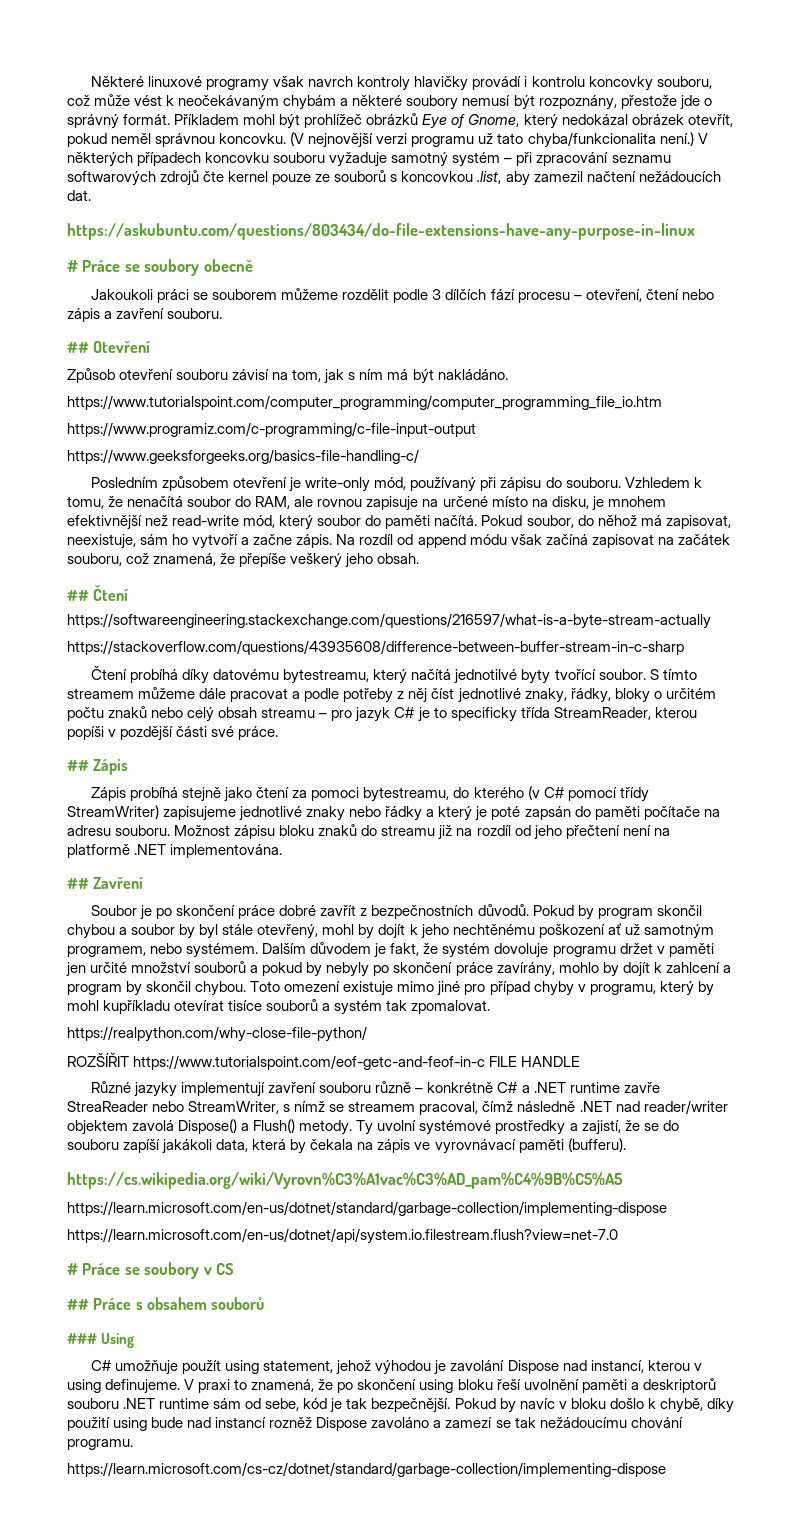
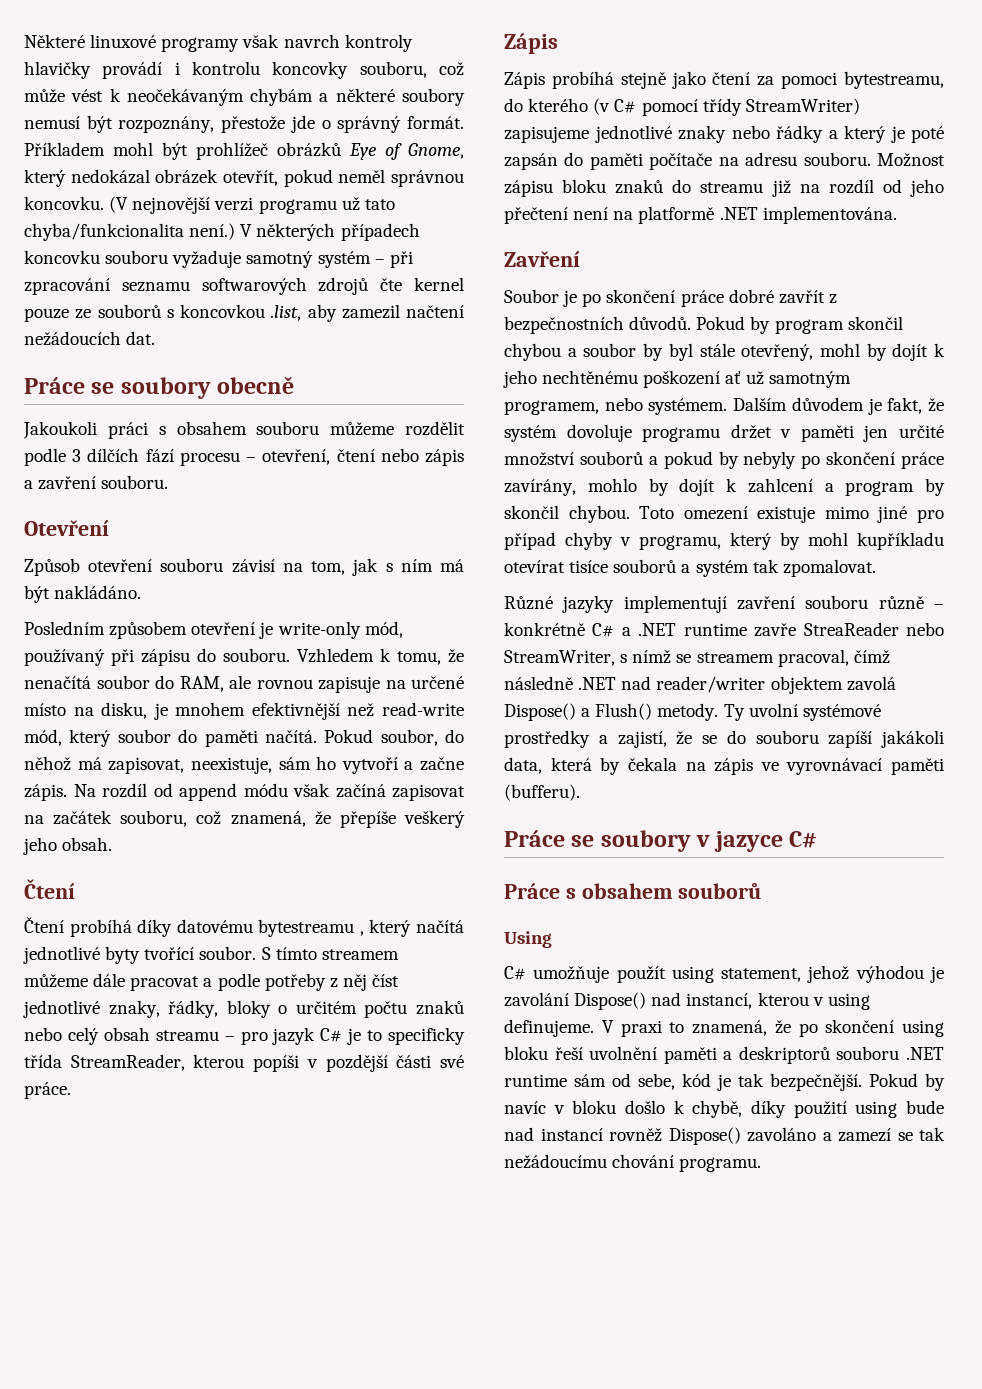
- https://askubuntu.com/questions/803434/do-file-extensions-have-any-purpose-in-linux
- # Práce se soubory obecně
+ Práce se soubory obecně
- Jakoukoli práci se souborem můžeme rozdělit podle 3 dílčích fází procesu – otevření, čtení nebo zápis a zavření souboru.
+ Jakoukoli práci s obsahem souboru můžeme rozdělit podle 3 dílčích fází procesu – otevření, čtení nebo zápis a zavření souboru.
- ## Otevření
+ Otevření
- https://www.tutorialspoint.com/computer_programming/computer_programming_file_io.htm
- https://www.programiz.com/c-programming/c-file-input-output
- https://www.geeksforgeeks.org/basics-file-handling-c/
  Na rozdíl od append módu však začíná zapisovat na začátek souboru, což znamená, že přepíše veškerý jeho obsah.
- ## Čtení
- https://softwareengineering.stackexchange.com/questions/216597/what-is-a-byte-stream-actually
- https://stackoverflow.com/questions/43935608/difference-between-buffer-stream-in-c-sharp
+ Čtení
- Čtení probíhá díky datovému bytestreamu, který načítá jednotilvé byty tvořící soubor.
+ Čtení probíhá díky datovému bytestreamu , který načítá jednotlivé byty tvořící soubor.
  S tímto streamem můžeme dále pracovat a podle potřeby z něj číst jednotlivé znaky, řádky, bloky o určitém počtu znaků nebo celý obsah streamu – pro jazyk C# je to specificky třída StreamReader, kterou popíši v pozdější části své práce.
- ## Zápis
+ Zápis
- ## Zavření
+ Zavření
- https://realpython.com/why-close-file-python/
- ROZŠÍŘIT https://www.tutorialspoint.com/eof-getc-and-feof-in-c FILE HANDLE
- https://cs.wikipedia.org/wiki/Vyrovn%C3%A1vac%C3%AD_pam%C4%9B%C5%A5
- https://learn.microsoft.com/en-us/dotnet/standard/garbage-collection/implementing-dispose
- https://learn.microsoft.com/en-us/dotnet/api/system.io.filestream.flush?view=net-7.0
- # Práce se soubory v CS
- ## Práce s obsahem souborů
+ Práce se soubory v jazyce C#
+ Práce s obsahem souborů
- ### Using
+ Using
- C# umožňuje použít using statement, jehož výhodou je zavolání Dispose nad instancí, kterou v using definujeme.
+ C# umožňuje použít using statement, jehož výhodou je zavolání Dispose() nad instancí, kterou v using definujeme.
- Pokud by navíc v bloku došlo k chybě, díky použití using bude nad instancí rozněž Dispose zavoláno a zamezí se tak nežádoucímu chování programu.
+ Pokud by navíc v bloku došlo k chybě, díky použití using bude nad instancí rovněž Dispose() zavoláno a zamezí se tak nežádoucímu chování programu.
- https://learn.microsoft.com/cs-cz/dotnet/standard/garbage-collection/implementing-dispose

